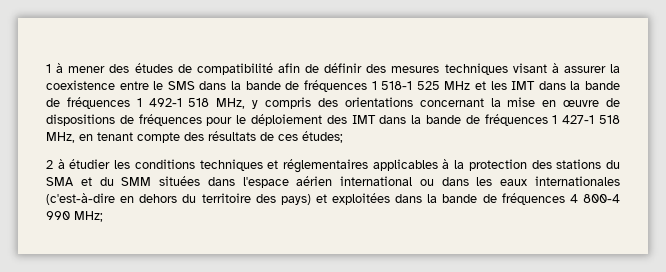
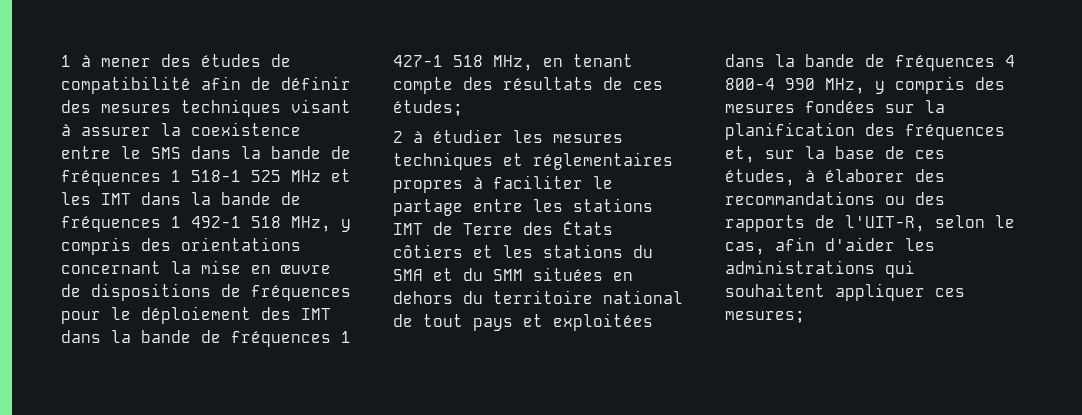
- 2 à étudier les conditions techniques et réglementaires applicables à la protection des stations du SMA et du SMM situées dans l'espace aérien international ou dans les eaux internationales (c'est-à-dire en dehors du territoire des pays) et exploitées dans la bande de fréquences 4 800-4 990 MHz;
+ 2 à étudier les mesures techniques et réglementaires propres à faciliter le partage entre les stations IMT de Terre des États côtiers et les stations du SMA et du SMM situées en dehors du territoire national de tout pays et exploitées dans la bande de fréquences 4 800-4 990 MHz, y compris des mesures fondées sur la planification des fréquences et, sur la base de ces études, à élaborer des recommandations ou des rapports de l'UIT-R, selon le cas, afin d'aider les administrations qui souhaitent appliquer ces mesures;

